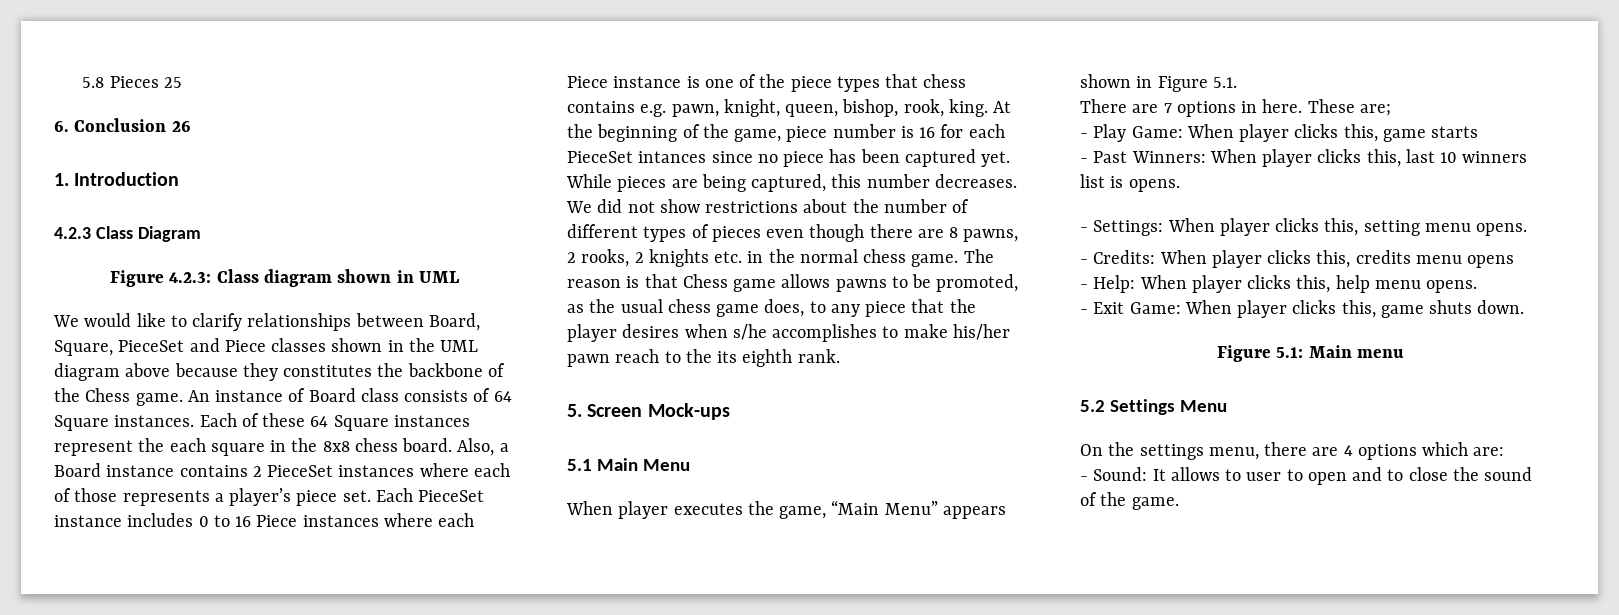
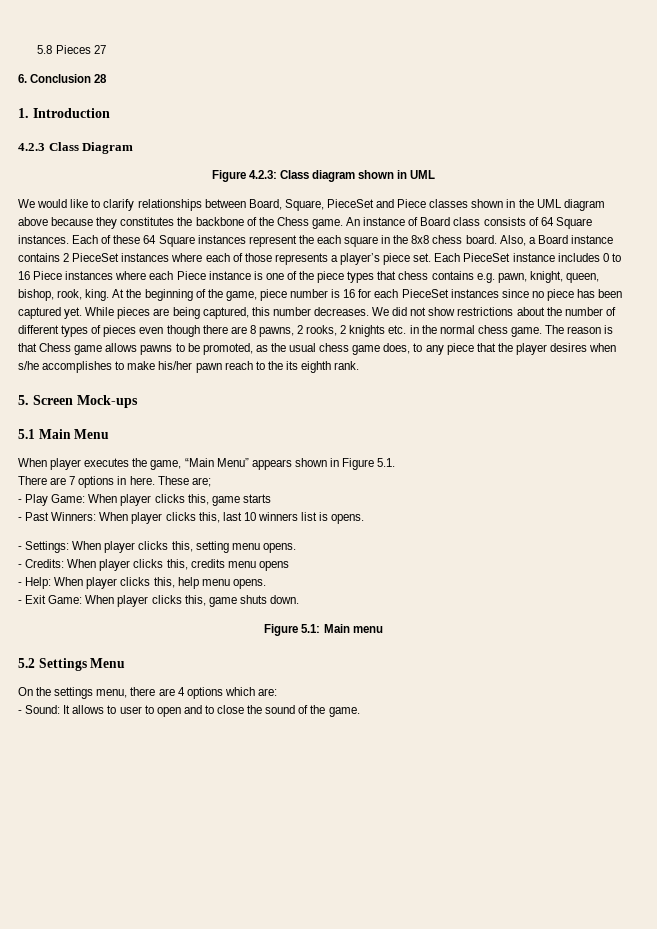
- 5.8 Pieces 25
+ 5.8 Pieces 27
- 6. Conclusion 26
+ 6. Conclusion 28
- At the beginning of the game, piece number is 16 for each PieceSet intances since no piece has been captured yet.
+ At the beginning of the game, piece number is 16 for each PieceSet instances since no piece has been captured yet.

